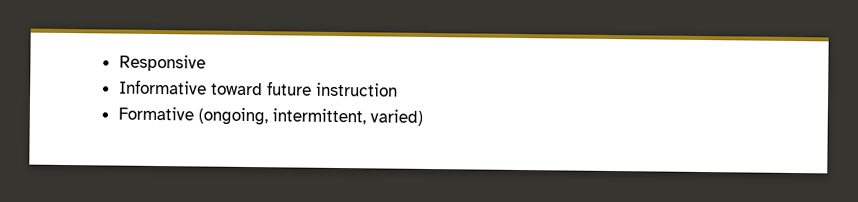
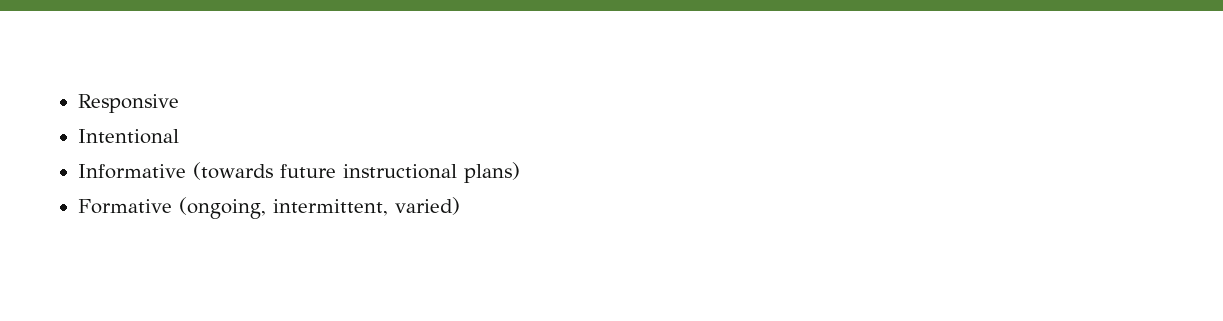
+ Intentional
- Informative toward future instruction
+ Informative (towards future instructional plans)

